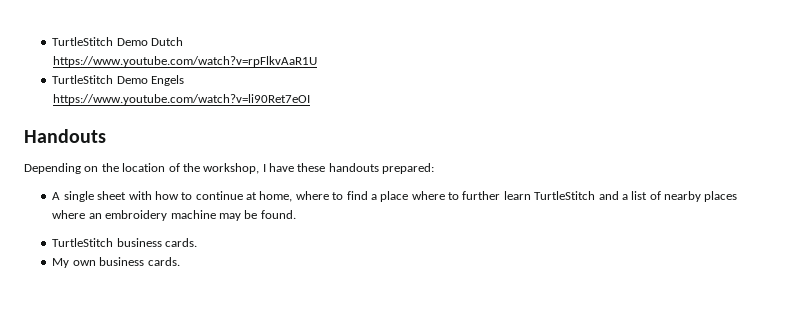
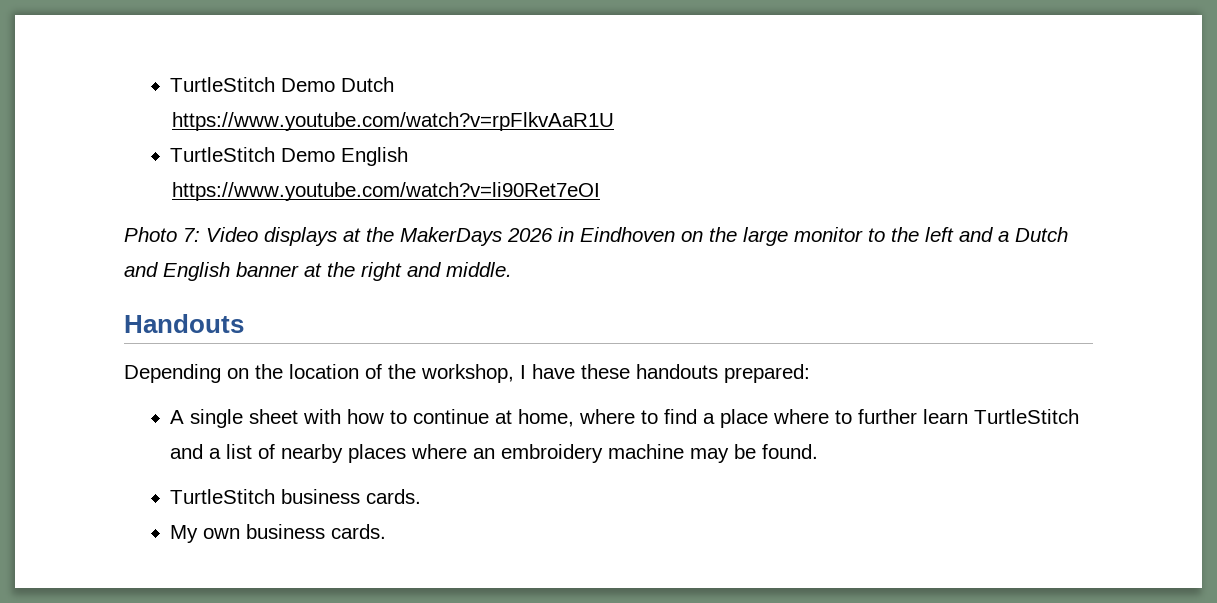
- TurtleStitch Demo Engels
+ TurtleStitch Demo English
+ Photo 7: Video displays at the MakerDays 2026 in Eindhoven on the large monitor to the left and a Dutch and English banner at the right and middle.

